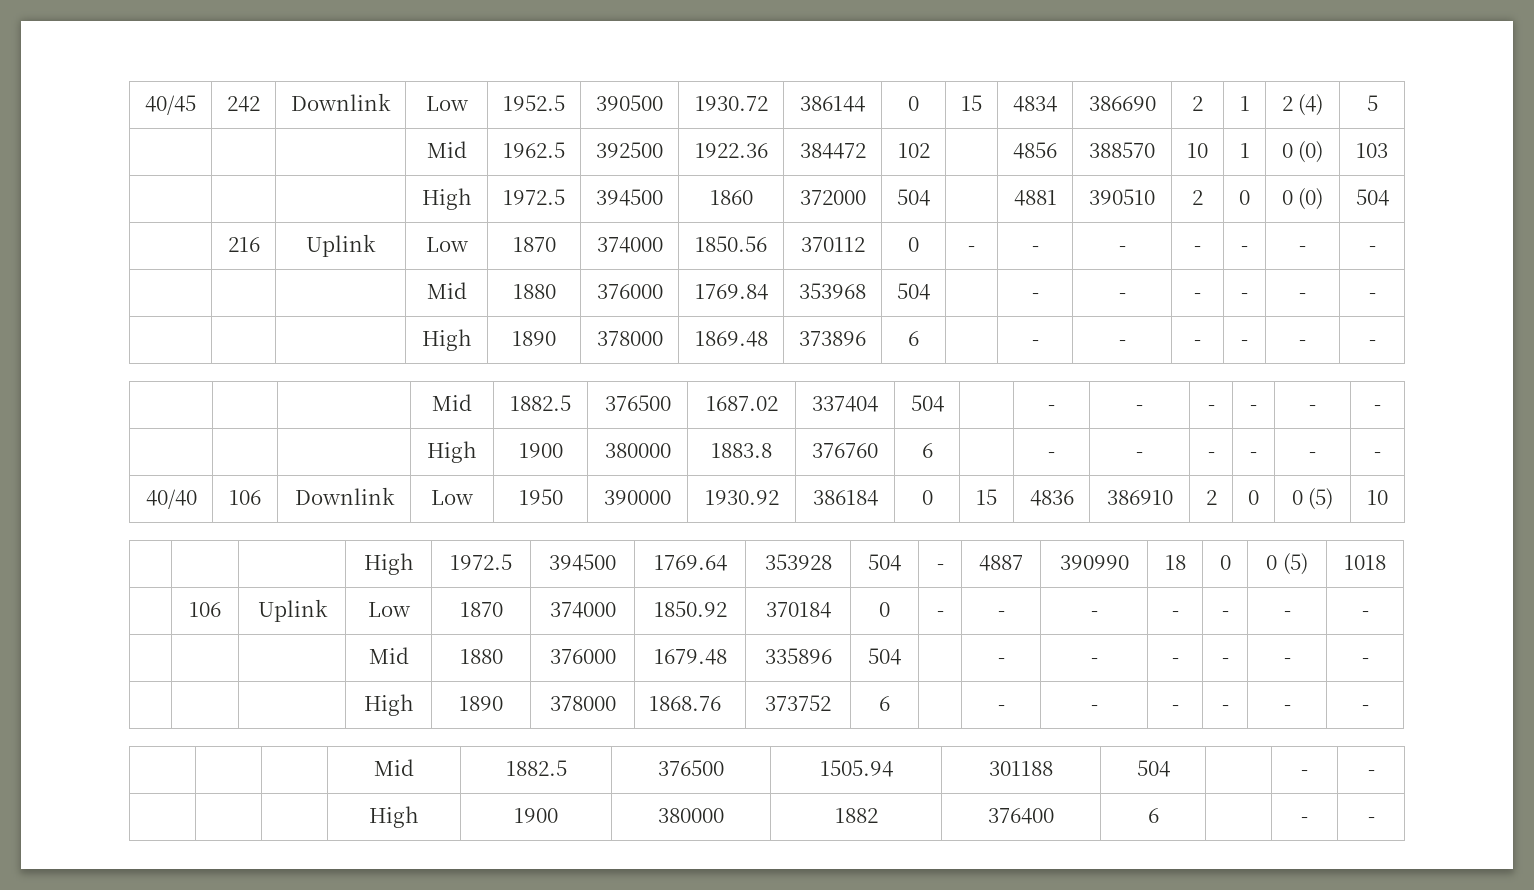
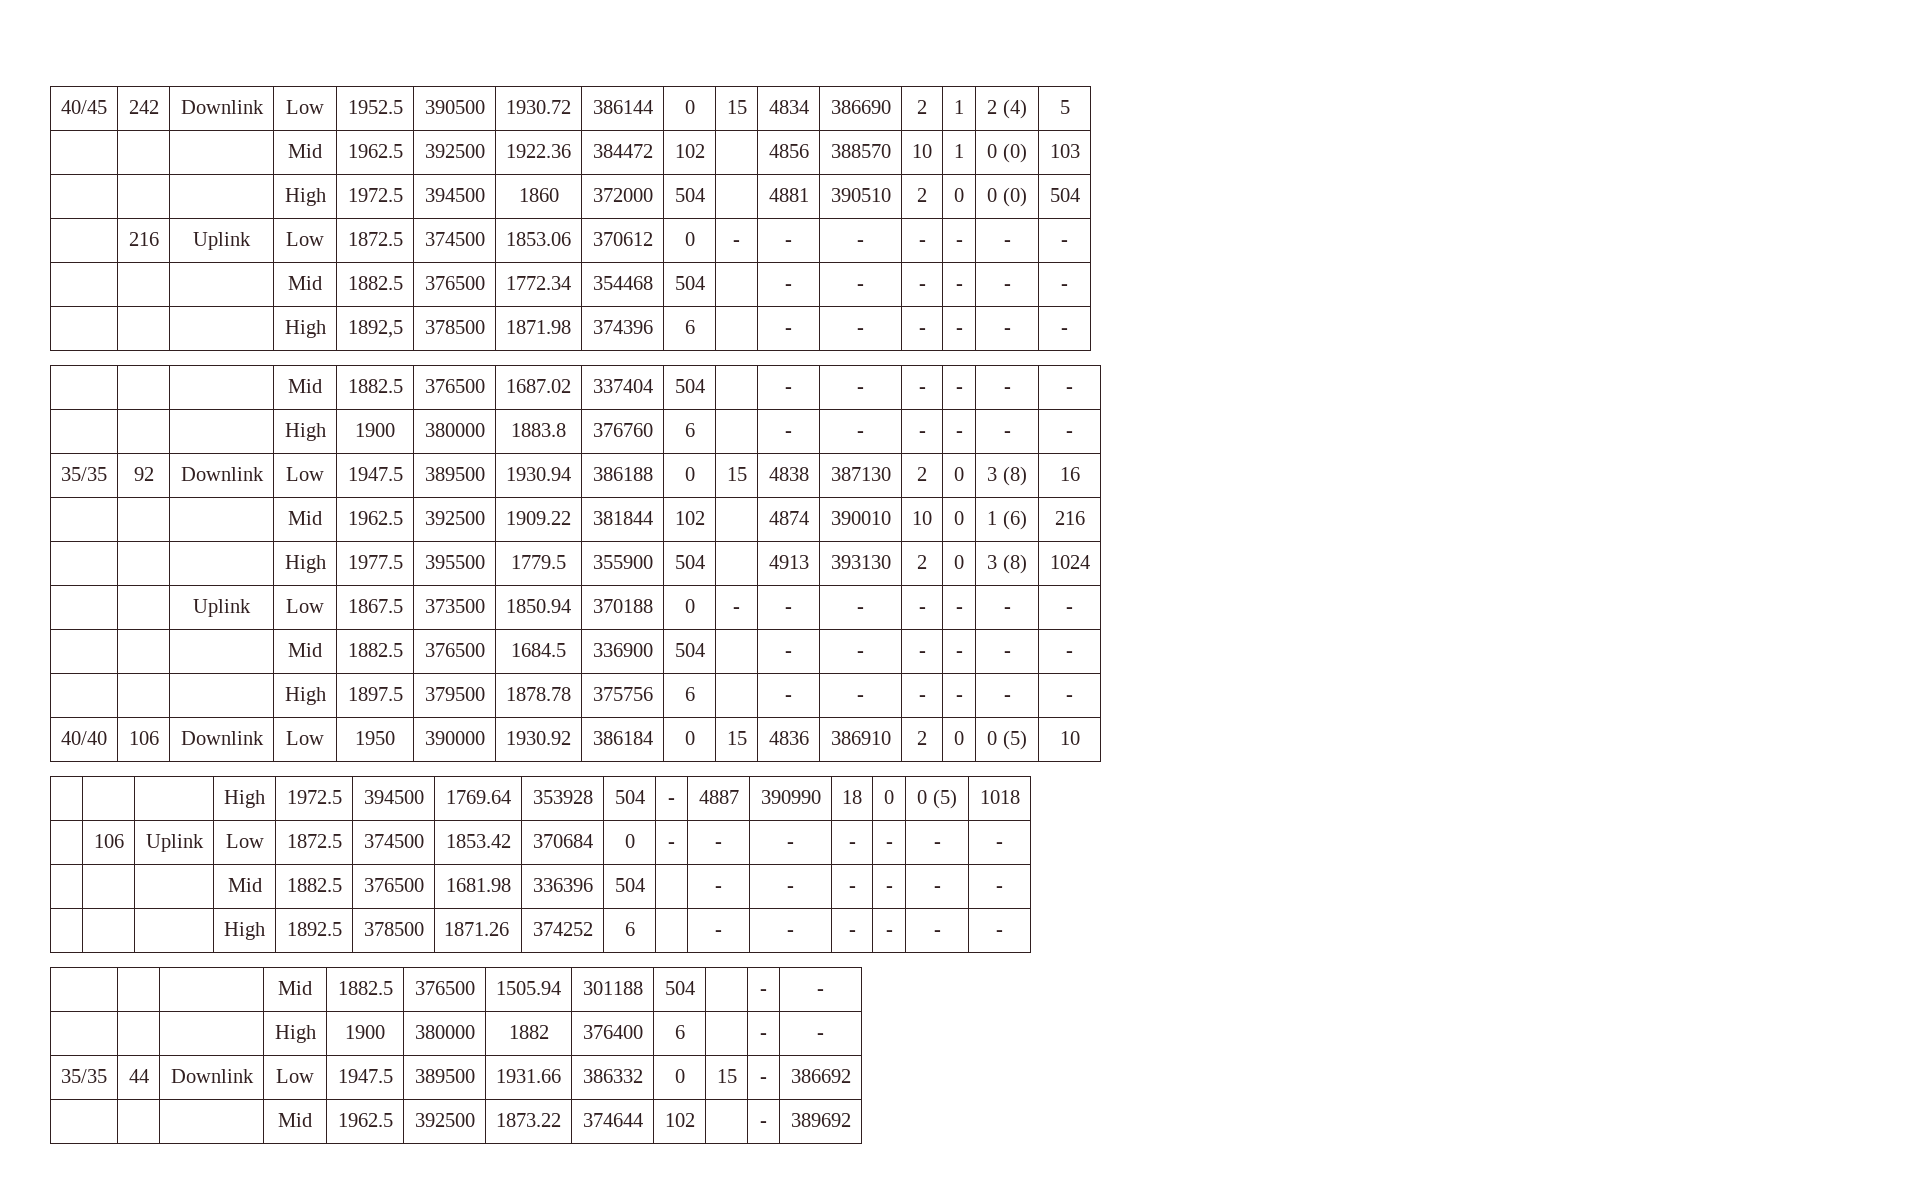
- | 216 | Uplink | Low | 1870 | 374000 | 1850.56 | 370112 | 0 | - | - | - | - | - | - | -
- | | | Mid | 1880 | 376000 | 1769.84 | 353968 | 504 | | - | - | - | - | - | -
- | | | High | 1890 | 378000 | 1869.48 | 373896 | 6 | | - | - | - | - | - | -
+ | 216 | Uplink | Low | 1872.5 | 374500 | 1853.06 | 370612 | 0 | - | - | - | - | - | - | -
+ | | | Mid | 1882.5 | 376500 | 1772.34 | 354468 | 504 | | - | - | - | - | - | -
+ | | | High | 1892,5 | 378500 | 1871.98 | 374396 | 6 | | - | - | - | - | - | -
+ 35/35 | 92 | Downlink | Low | 1947.5 | 389500 | 1930.94 | 386188 | 0 | 15 | 4838 | 387130 | 2 | 0 | 3 (8) | 16
+ | | | Mid | 1962.5 | 392500 | 1909.22 | 381844 | 102 | | 4874 | 390010 | 10 | 0 | 1 (6) | 216
+ | | | High | 1977.5 | 395500 | 1779.5 | 355900 | 504 | | 4913 | 393130 | 2 | 0 | 3 (8) | 1024
+ | | Uplink | Low | 1867.5 | 373500 | 1850.94 | 370188 | 0 | - | - | - | - | - | - | -
+ | | | Mid | 1882.5 | 376500 | 1684.5 | 336900 | 504 | | - | - | - | - | - | -
+ | | | High | 1897.5 | 379500 | 1878.78 | 375756 | 6 | | - | - | - | - | - | -
- | 106 | Uplink | Low | 1870 | 374000 | 1850.92 | 370184 | 0 | - | - | - | - | - | - | -
- | | | Mid | 1880 | 376000 | 1679.48 | 335896 | 504 | | - | - | - | - | - | -
- | | | High | 1890 | 378000 | 1868.76 | 373752 | 6 | | - | - | - | - | - | -
+ | 106 | Uplink | Low | 1872.5 | 374500 | 1853.42 | 370684 | 0 | - | - | - | - | - | - | -
+ | | | Mid | 1882.5 | 376500 | 1681.98 | 336396 | 504 | | - | - | - | - | - | -
+ | | | High | 1892.5 | 378500 | 1871.26 | 374252 | 6 | | - | - | - | - | - | -
+ 35/35 | 44 | Downlink | Low | 1947.5 | 389500 | 1931.66 | 386332 | 0 | 15 | - | 386692
+ | | | Mid | 1962.5 | 392500 | 1873.22 | 374644 | 102 | | - | 389692

